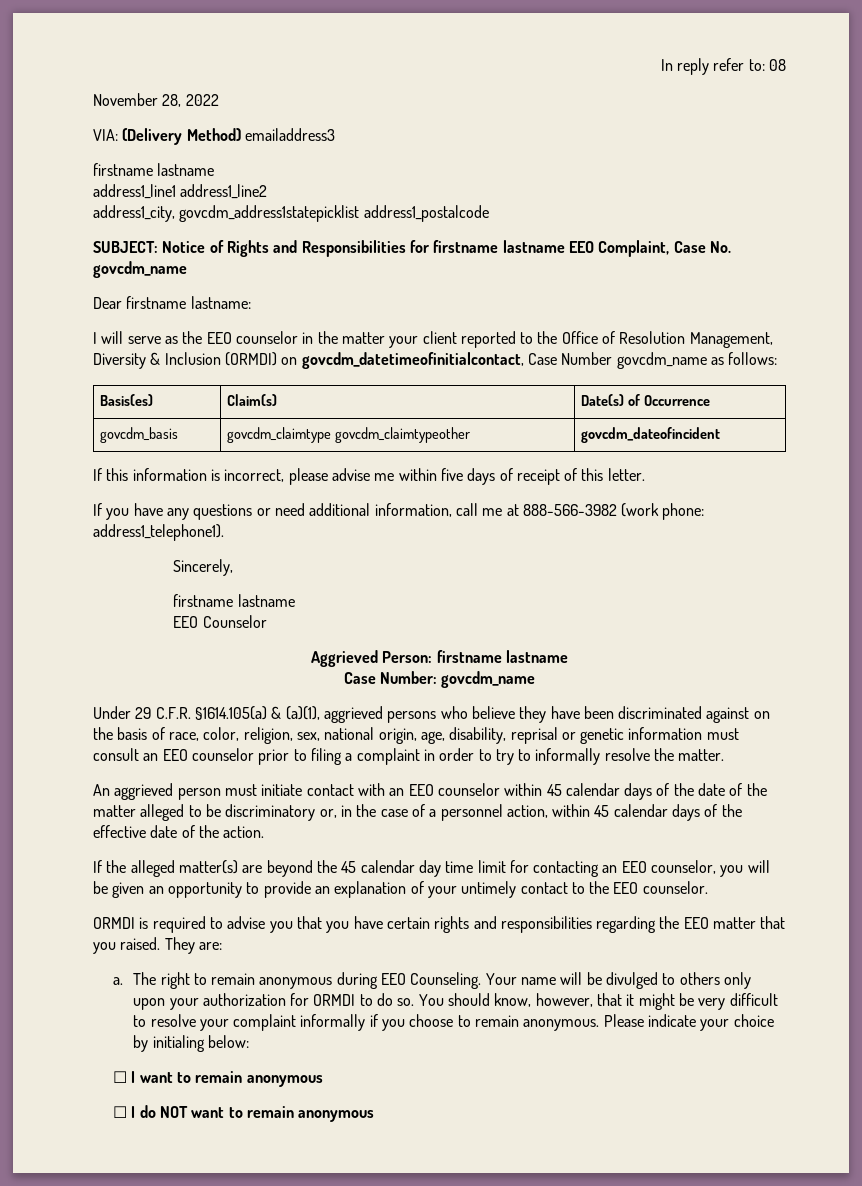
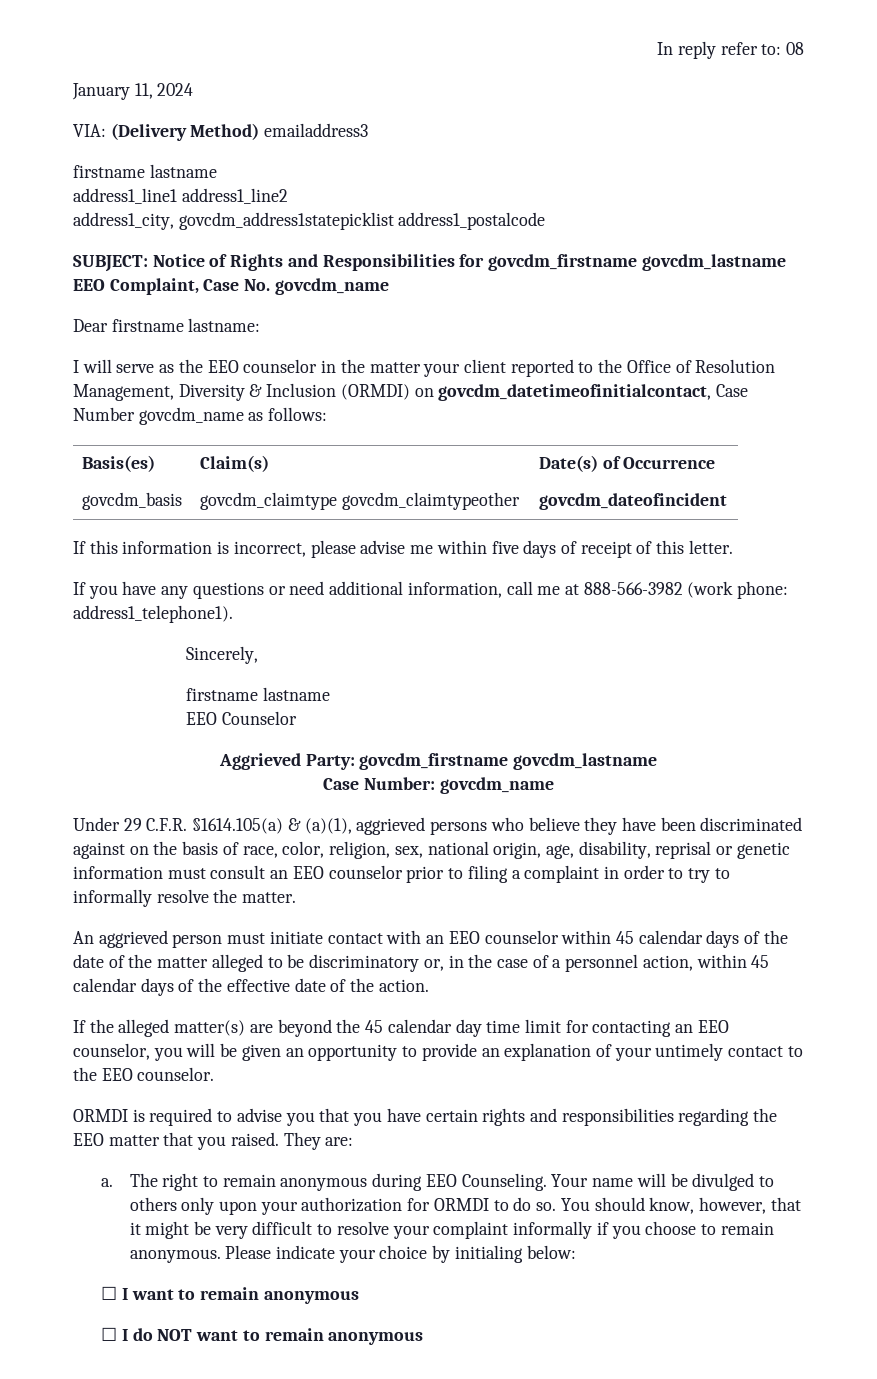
- November 28, 2022
+ January 11, 2024
- SUBJECT: Notice of Rights and Responsibilities for firstname lastname EEO Complaint, Case No. govcdm_name
+ SUBJECT: Notice of Rights and Responsibilities for govcdm_firstname govcdm_lastname EEO Complaint, Case No. govcdm_name
- Aggrieved Person: firstname lastname
+ Aggrieved Party: govcdm_firstname govcdm_lastname

